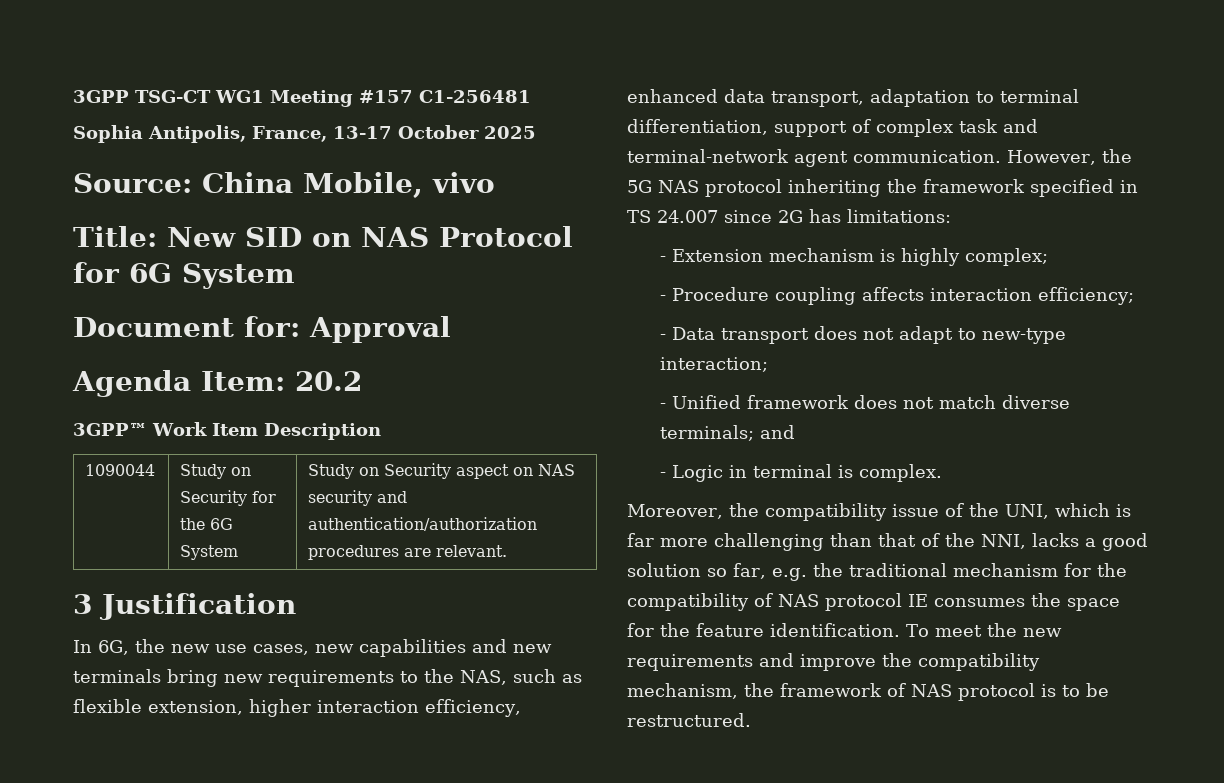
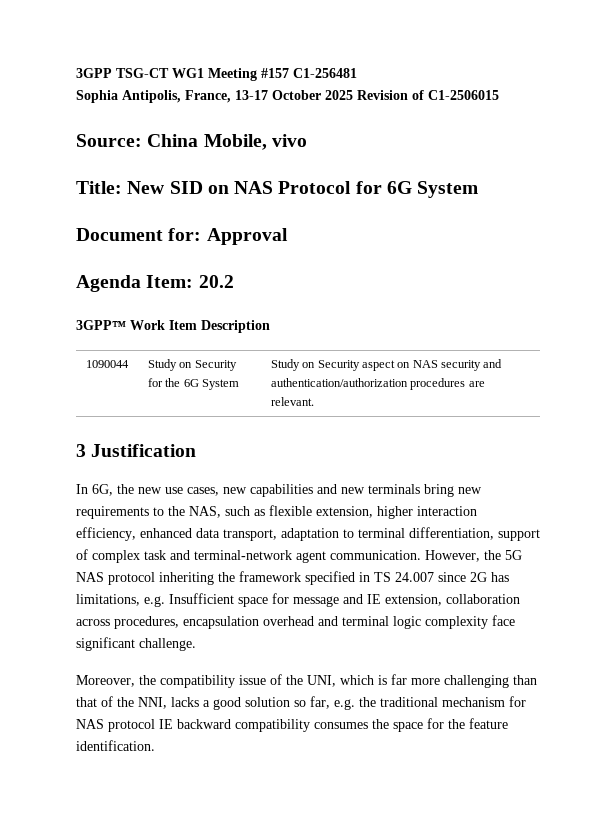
- Sophia Antipolis, France, 13-17 October 2025
+ Sophia Antipolis, France, 13-17 October 2025 Revision of C1-2506015
- However, the 5G NAS protocol inheriting the framework specified in TS 24.007 since 2G has limitations:
- - Extension mechanism is highly complex;
- - Procedure coupling affects interaction efficiency;
- - Data transport does not adapt to new-type interaction;
- - Unified framework does not match diverse terminals; and
- - Logic in terminal is complex.
+ However, the 5G NAS protocol inheriting the framework specified in TS 24.007 since 2G has limitations, e.g. Insufficient space for message and IE extension, collaboration across procedures, encapsulation overhead and terminal logic complexity face significant challenge.
- Moreover, the compatibility issue of the UNI, which is far more challenging than that of the NNI, lacks a good solution so far, e.g. the traditional mechanism for the compatibility of NAS protocol IE consumes the space for the feature identification. To meet the new requirements and improve the compatibility mechanism, the framework of NAS protocol is to be restructured.
+ Moreover, the compatibility issue of the UNI, which is far more challenging than that of the NNI, lacks a good solution so far, e.g. the traditional mechanism for NAS protocol IE backward compatibility consumes the space for the feature identification.

